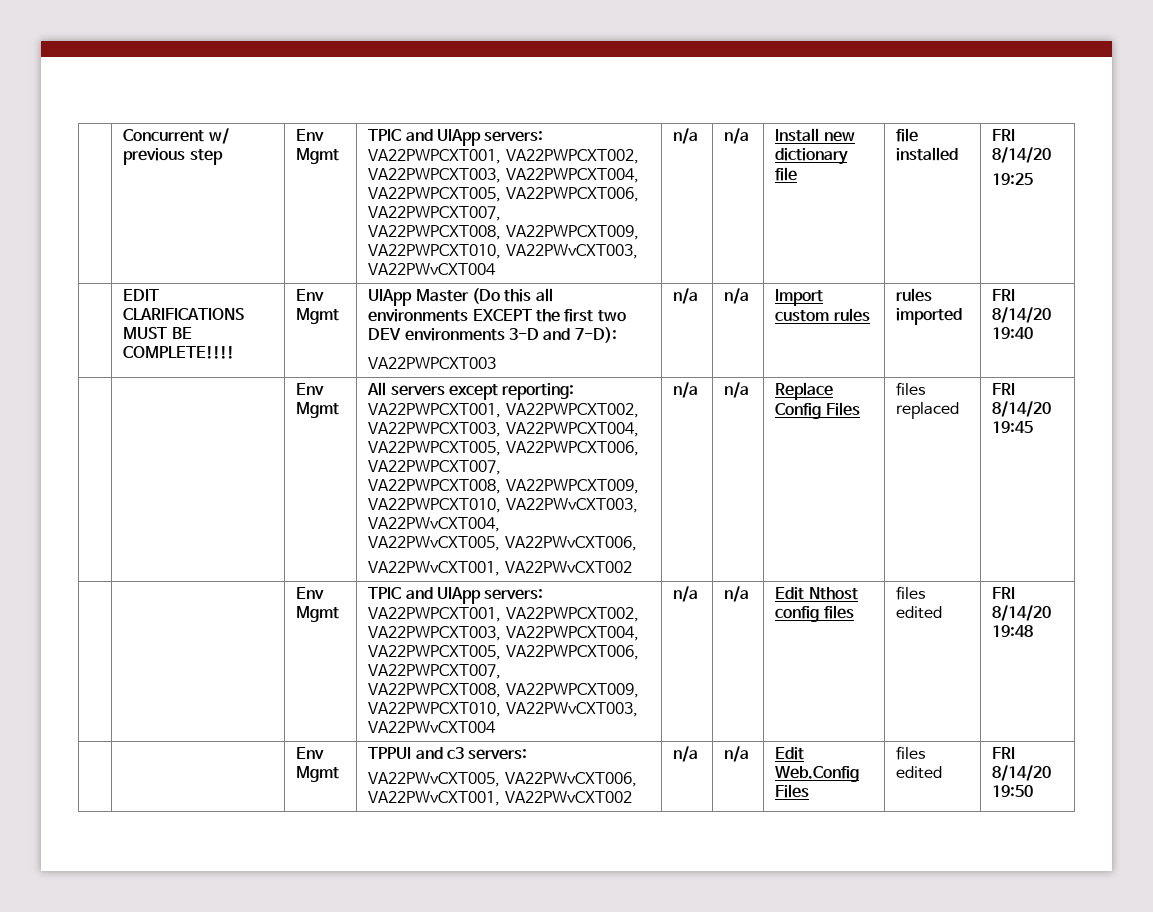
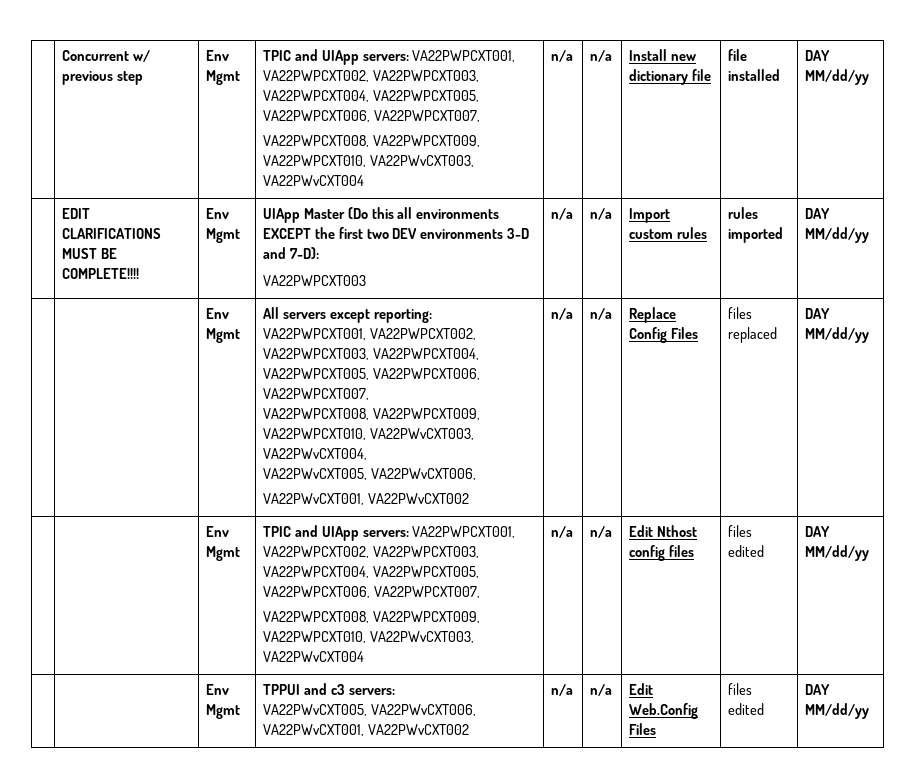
  | Concurrent w/ previous step | Env Mgmt | TPIC and UIApp servers: VA22PWPCXT001, VA22PWPCXT002, VA22PWPCXT003, VA22PWPCXT004, VA22PWPCXT005, VA22PWPCXT006, VA22PWPCXT007,
- VA22PWPCXT008, VA22PWPCXT009, VA22PWPCXT010, VA22PWvCXT003, VA22PWvCXT004 | n/a | n/a | Install new dictionary file | file installed | FRI 8/14/20
- 19:25
+ VA22PWPCXT008, VA22PWPCXT009, VA22PWPCXT010, VA22PWvCXT003, VA22PWvCXT004 | n/a | n/a | Install new dictionary file | file installed | DAY MM/dd/yy
  | EDIT CLARIFICATIONS MUST BE COMPLETE!!!! | Env Mgmt | UIApp Master (Do this all environments EXCEPT the first two DEV environments 3-D and 7-D):
- VA22PWPCXT003 | n/a | n/a | Import custom rules | rules imported | FRI 8/14/20 19:40
+ VA22PWPCXT003 | n/a | n/a | Import custom rules | rules imported | DAY MM/dd/yy
  | | Env Mgmt | All servers except reporting: VA22PWPCXT001, VA22PWPCXT002, VA22PWPCXT003, VA22PWPCXT004, VA22PWPCXT005, VA22PWPCXT006, VA22PWPCXT007,
  VA22PWPCXT008, VA22PWPCXT009, VA22PWPCXT010, VA22PWvCXT003, VA22PWvCXT004,
  VA22PWvCXT005, VA22PWvCXT006,
- VA22PWvCXT001, VA22PWvCXT002 | n/a | n/a | Replace Config Files | files replaced | FRI 8/14/20 19:45
+ VA22PWvCXT001, VA22PWvCXT002 | n/a | n/a | Replace Config Files | files replaced | DAY MM/dd/yy
  | | Env Mgmt | TPIC and UIApp servers: VA22PWPCXT001, VA22PWPCXT002, VA22PWPCXT003, VA22PWPCXT004, VA22PWPCXT005, VA22PWPCXT006, VA22PWPCXT007,
- VA22PWPCXT008, VA22PWPCXT009, VA22PWPCXT010, VA22PWvCXT003, VA22PWvCXT004 | n/a | n/a | Edit Nthost config files | files edited | FRI 8/14/20 19:48
+ VA22PWPCXT008, VA22PWPCXT009, VA22PWPCXT010, VA22PWvCXT003, VA22PWvCXT004 | n/a | n/a | Edit Nthost config files | files edited | DAY MM/dd/yy
  | | Env Mgmt | TPPUI and c3 servers:
- VA22PWvCXT005, VA22PWvCXT006, VA22PWvCXT001, VA22PWvCXT002 | n/a | n/a | Edit Web.Config Files | files edited | FRI 8/14/20 19:50
+ VA22PWvCXT005, VA22PWvCXT006, VA22PWvCXT001, VA22PWvCXT002 | n/a | n/a | Edit Web.Config Files | files edited | DAY MM/dd/yy

